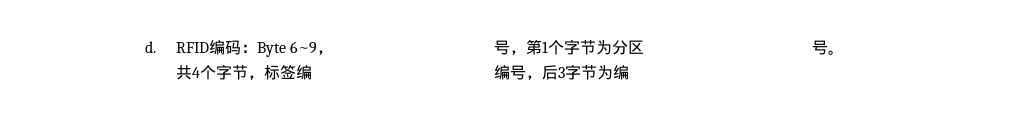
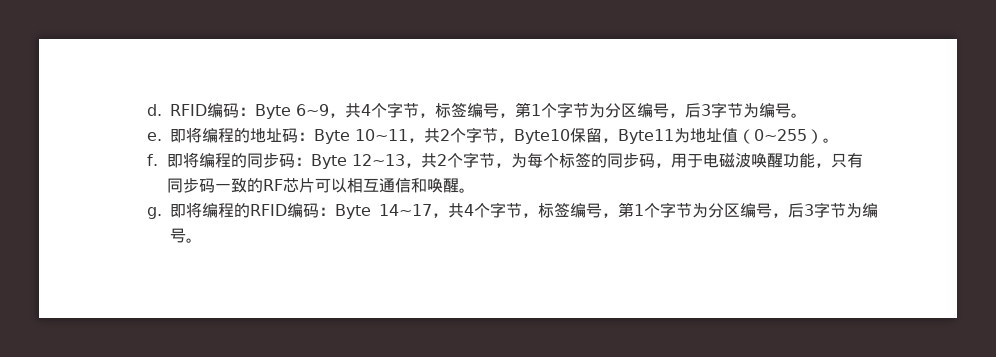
+ e.即将编程的地址码：Byte 10~11，共2个字节，Byte10保留，Byte11为地址值（0~255）。
+ f.即将编程的同步码：Byte 12~13，共2个字节，为每个标签的同步码，用于电磁波唤醒功能，只有同步码一致的RF芯片可以相互通信和唤醒。
+ g.即将编程的RFID编码：Byte 14~17，共4个字节，标签编号，第1个字节为分区编号，后3字节为编号。

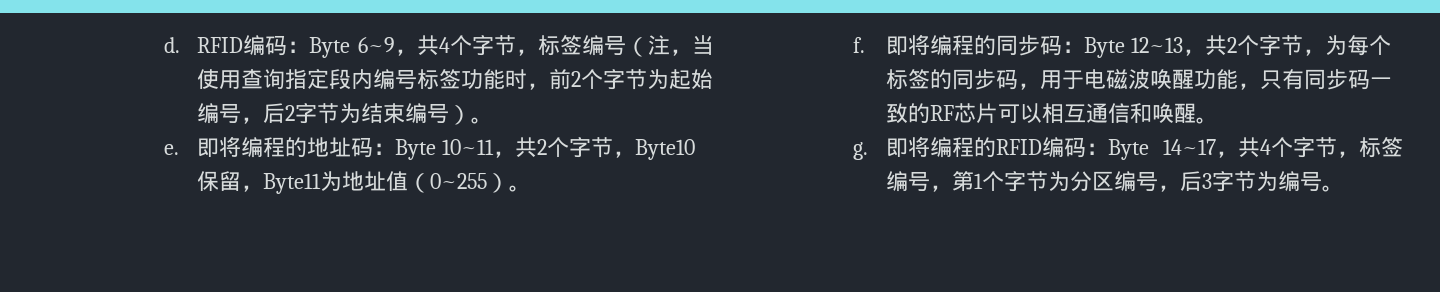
- RFID编码：Byte 6~9，共4个字节，标签编号，第1个字节为分区编号，后3字节为编号。
+ RFID编码：Byte 6~9，共4个字节，标签编号（注，当使用查询指定段内编号标签功能时，前2个字节为起始编号，后2字节为结束编号）。

